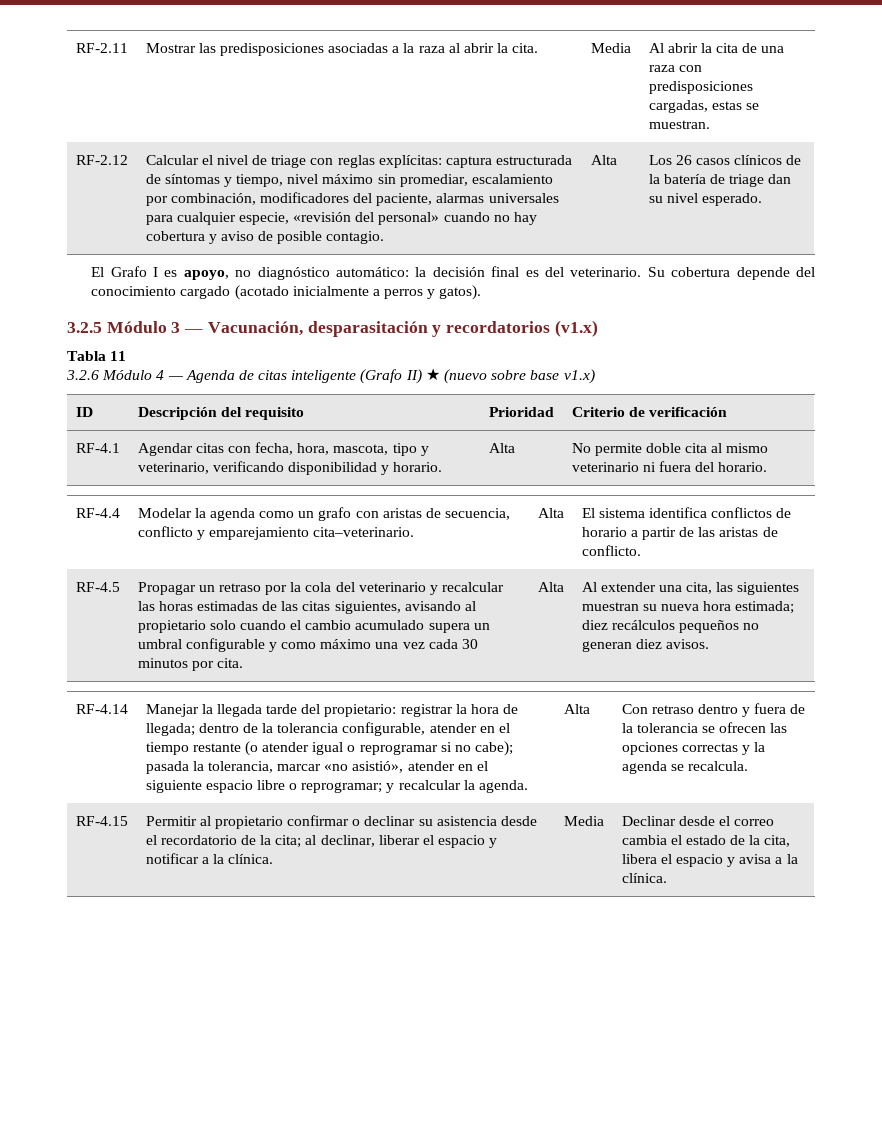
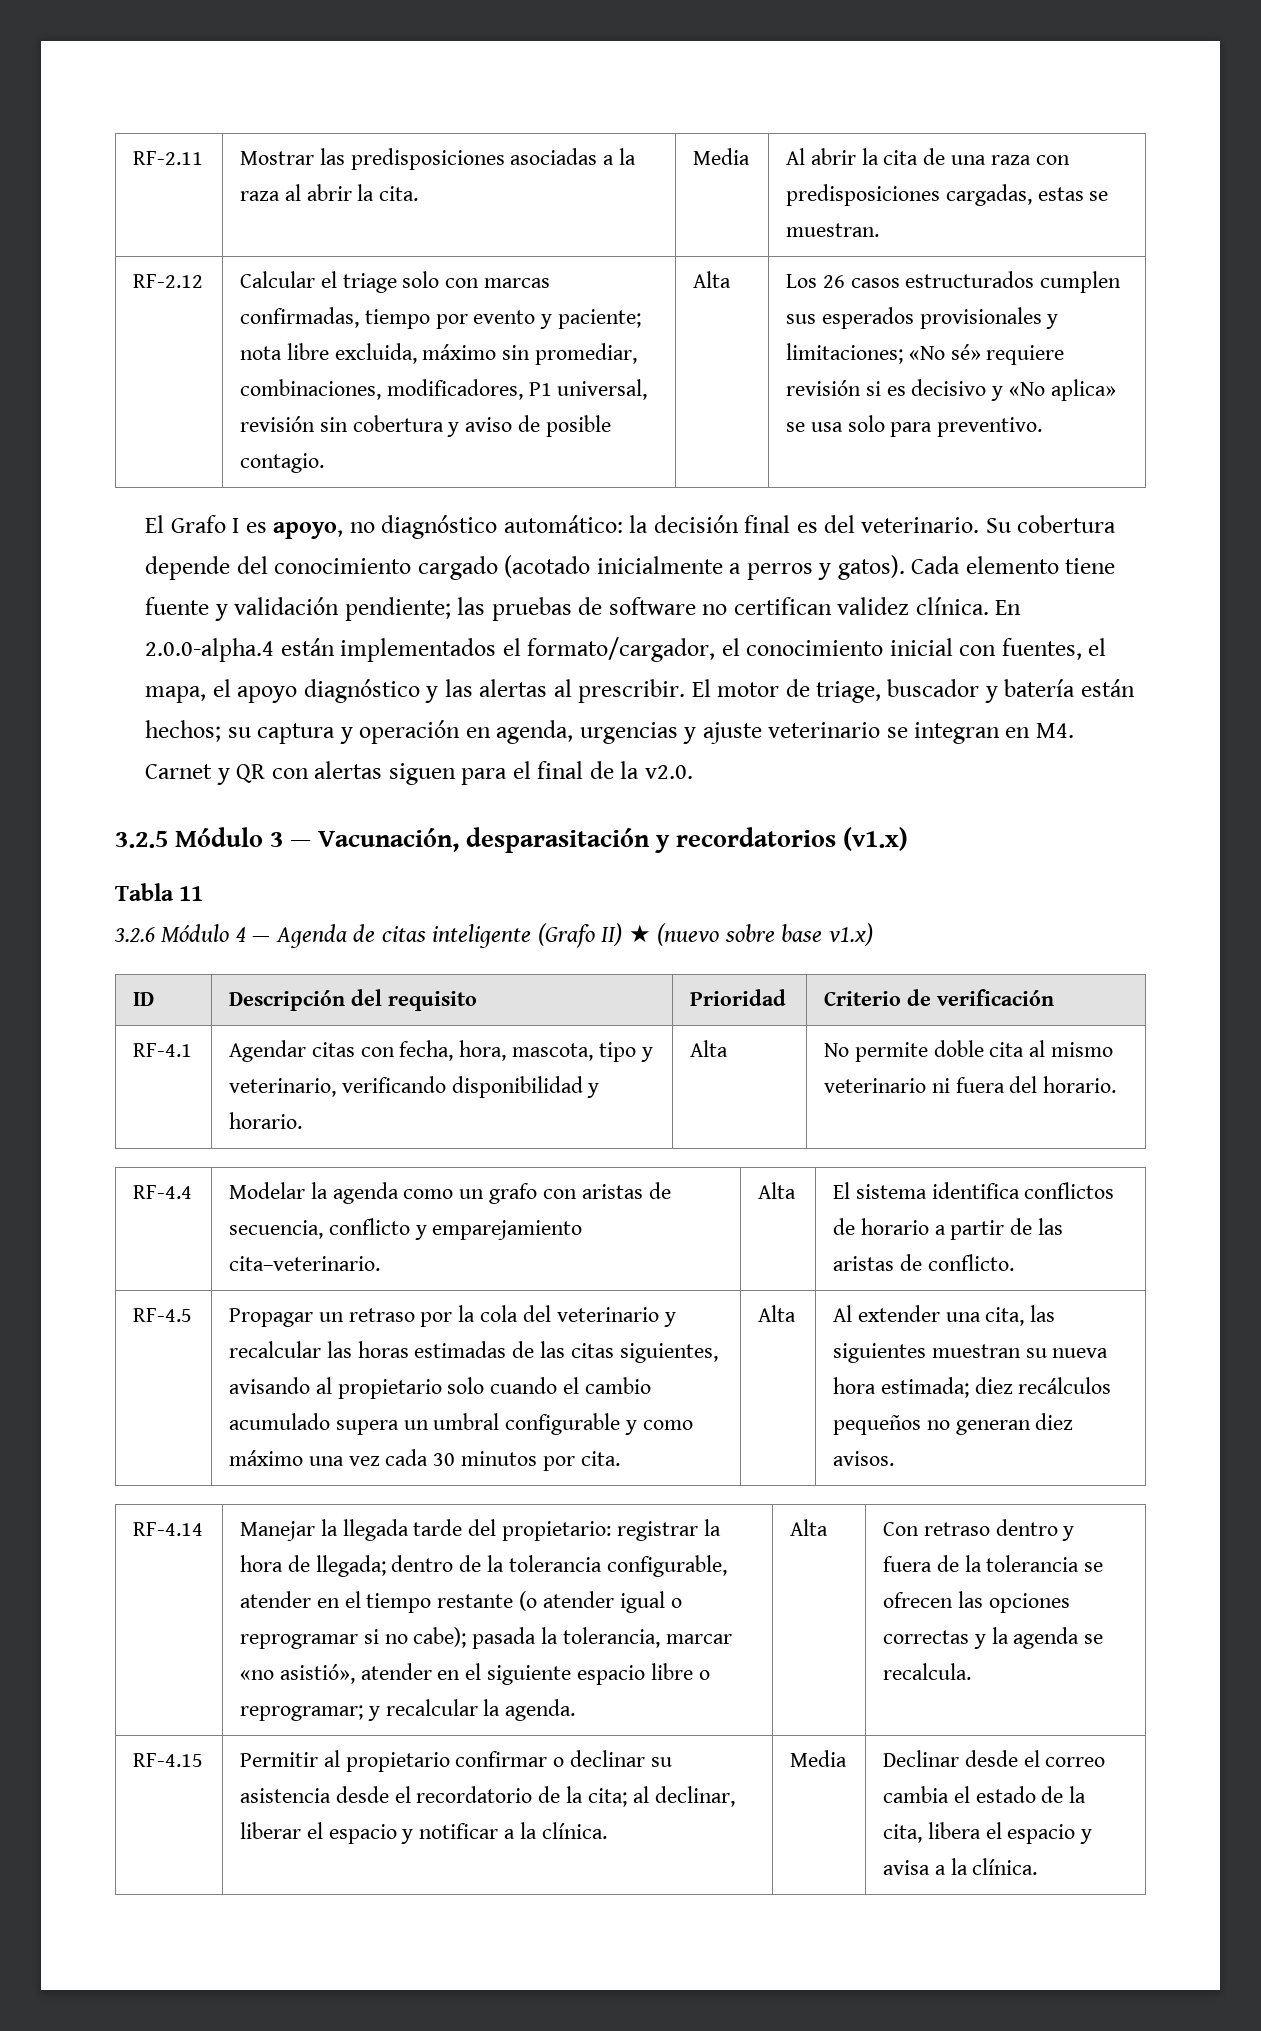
- Calcular el nivel de triage con reglas explícitas: captura estructurada de síntomas y tiempo, nivel máximo sin promediar, escalamiento por combinación, modificadores del paciente, alarmas universales para cualquier especie, «revisión del personal» cuando no hay cobertura y aviso de posible contagio.
+ Calcular el triage solo con marcas confirmadas, tiempo por evento y paciente; nota libre excluida, máximo sin promediar, combinaciones, modificadores, P1 universal, revisión sin cobertura y aviso de posible contagio.
- Los 26 casos clínicos de la batería de triage dan su nivel esperado.
+ Los 26 casos estructurados cumplen sus esperados provisionales y limitaciones; «No sé» requiere revisión si es decisivo y «No aplica» se usa solo para preventivo.
+ Cada elemento tiene fuente y validación pendiente; las pruebas de software no certifican validez clínica. En 2.0.0-alpha.4 están implementados el formato/cargador, el conocimiento inicial con fuentes, el mapa, el apoyo diagnóstico y las alertas al prescribir. El motor de triage, buscador y batería están hechos; su captura y operación en agenda, urgencias y ajuste veterinario se integran en M4. Carnet y QR con alertas siguen para el final de la v2.0.

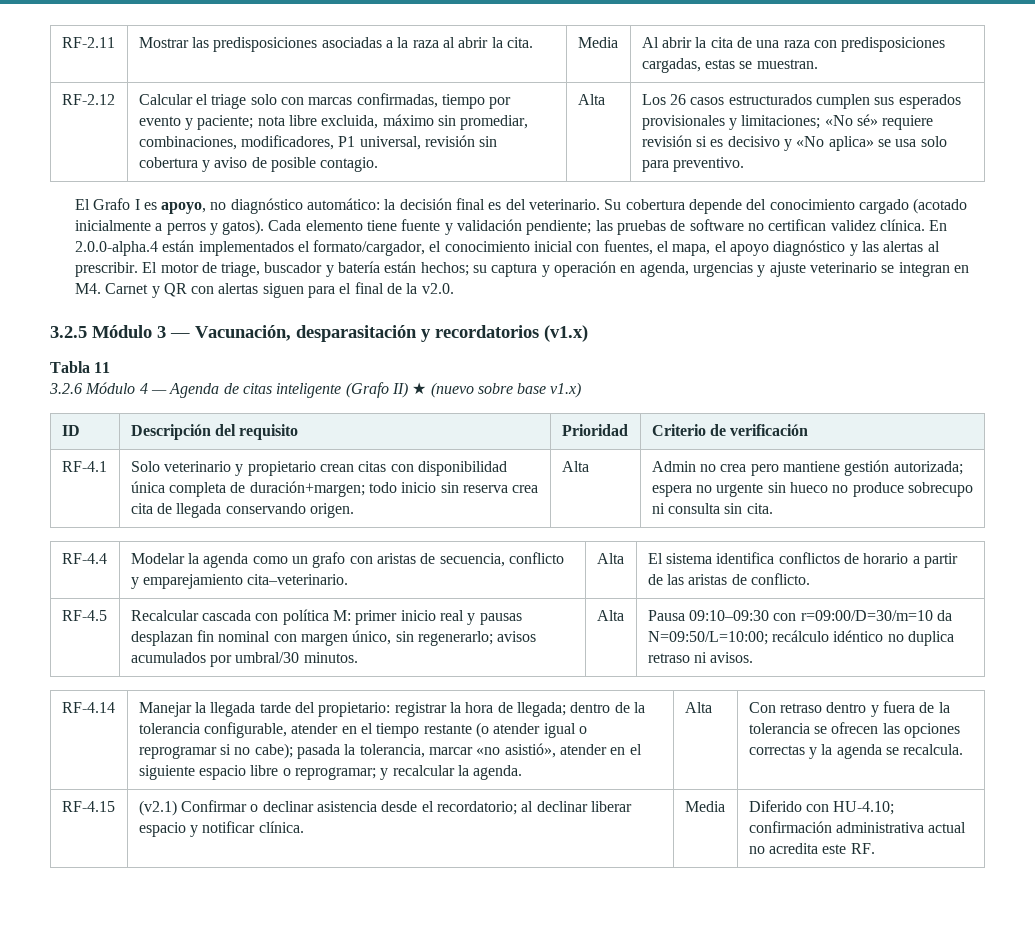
- Agendar citas con fecha, hora, mascota, tipo y veterinario, verificando disponibilidad y horario. | Alta | No permite doble cita al mismo veterinario ni fuera del horario.
+ Solo veterinario y propietario crean citas con disponibilidad única completa de duración+margen; todo inicio sin reserva crea cita de llegada conservando origen. | Alta | Admin no crea pero mantiene gestión autorizada; espera no urgente sin hueco no produce sobrecupo ni consulta sin cita.
- Propagar un retraso por la cola del veterinario y recalcular las horas estimadas de las citas siguientes, avisando al propietario solo cuando el cambio acumulado supera un umbral configurable y como máximo una vez cada 30 minutos por cita. | Alta | Al extender una cita, las siguientes muestran su nueva hora estimada; diez recálculos pequeños no generan diez avisos.
+ Recalcular cascada con política M: primer inicio real y pausas desplazan fin nominal con margen único, sin regenerarlo; avisos acumulados por umbral/30 minutos. | Alta | Pausa 09:10–09:30 con r=09:00/D=30/m=10 da N=09:50/L=10:00; recálculo idéntico no duplica retraso ni avisos.
- Permitir al propietario confirmar o declinar su asistencia desde el recordatorio de la cita; al declinar, liberar el espacio y notificar a la clínica.
+ (v2.1) Confirmar o declinar asistencia desde el recordatorio; al declinar liberar espacio y notificar clínica.
- Declinar desde el correo cambia el estado de la cita, libera el espacio y avisa a la clínica.
+ Diferido con HU-4.10; confirmación administrativa actual no acredita este RF.

